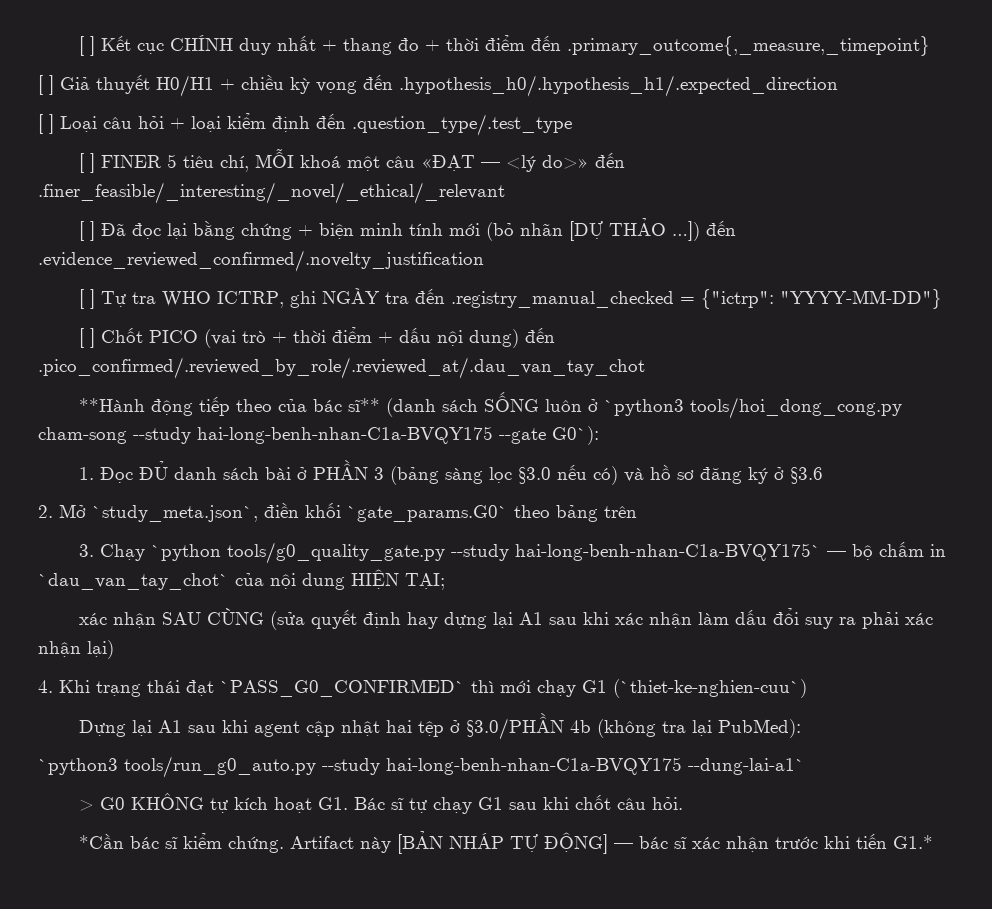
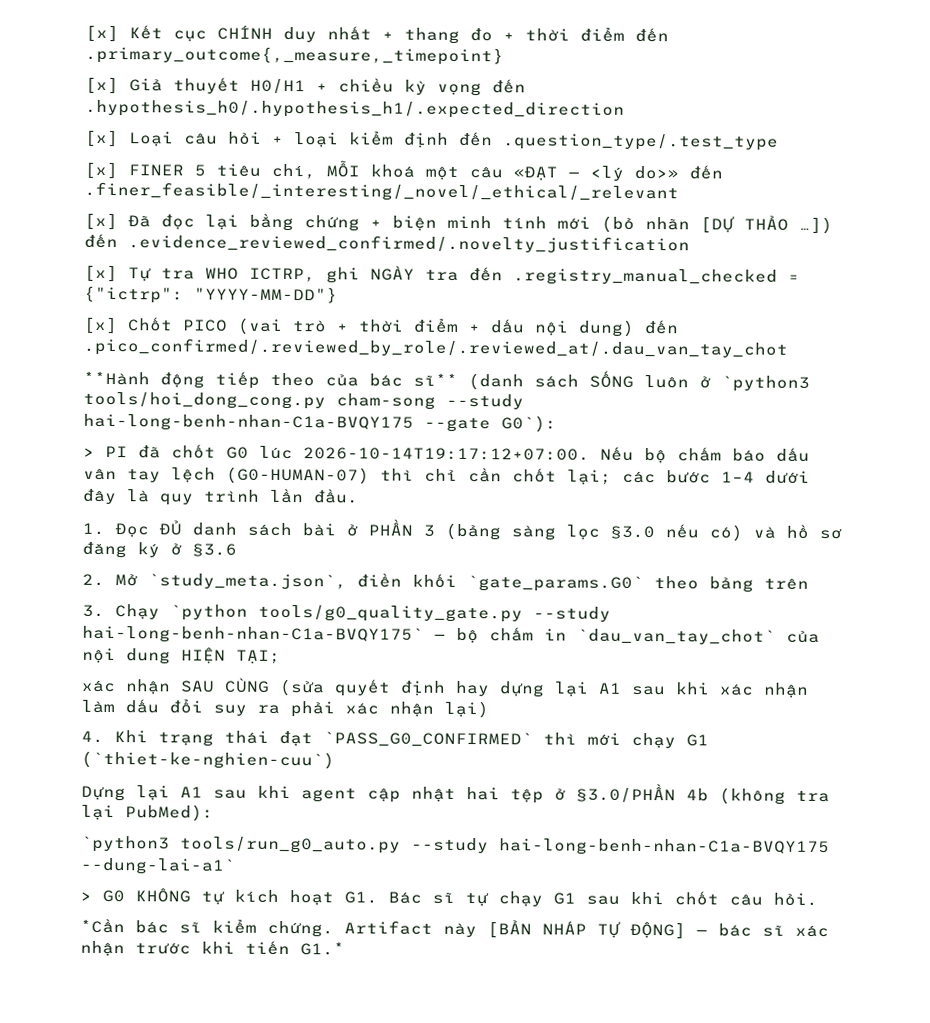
- [ ] Kết cục CHÍNH duy nhất + thang đo + thời điểm đến .primary_outcome{,_measure,_timepoint}
+ [x] Kết cục CHÍNH duy nhất + thang đo + thời điểm đến .primary_outcome{,_measure,_timepoint}
- [ ] Giả thuyết H0/H1 + chiều kỳ vọng đến .hypothesis_h0/.hypothesis_h1/.expected_direction
+ [x] Giả thuyết H0/H1 + chiều kỳ vọng đến .hypothesis_h0/.hypothesis_h1/.expected_direction
- [ ] Loại câu hỏi + loại kiểm định đến .question_type/.test_type
+ [x] Loại câu hỏi + loại kiểm định đến .question_type/.test_type
- [ ] FINER 5 tiêu chí, MỖI khoá một câu «ĐẠT — <lý do>» đến .finer_feasible/_interesting/_novel/_ethical/_relevant
+ [x] FINER 5 tiêu chí, MỖI khoá một câu «ĐẠT — <lý do>» đến .finer_feasible/_interesting/_novel/_ethical/_relevant
- [ ] Đã đọc lại bằng chứng + biện minh tính mới (bỏ nhãn [DỰ THẢO …]) đến .evidence_reviewed_confirmed/.novelty_justification
+ [x] Đã đọc lại bằng chứng + biện minh tính mới (bỏ nhãn [DỰ THẢO …]) đến .evidence_reviewed_confirmed/.novelty_justification
- [ ] Tự tra WHO ICTRP, ghi NGÀY tra đến .registry_manual_checked = {"ictrp": "YYYY-MM-DD"}
+ [x] Tự tra WHO ICTRP, ghi NGÀY tra đến .registry_manual_checked = {"ictrp": "YYYY-MM-DD"}
- [ ] Chốt PICO (vai trò + thời điểm + dấu nội dung) đến .pico_confirmed/.reviewed_by_role/.reviewed_at/.dau_van_tay_chot
+ [x] Chốt PICO (vai trò + thời điểm + dấu nội dung) đến .pico_confirmed/.reviewed_by_role/.reviewed_at/.dau_van_tay_chot
+ > PI đã chốt G0 lúc 2026-10-14T19:17:12+07:00. Nếu bộ chấm báo dấu vân tay lệch (G0-HUMAN-07) thì chỉ cần chốt lại; các bước 1–4 dưới đây là quy trình lần đầu.

